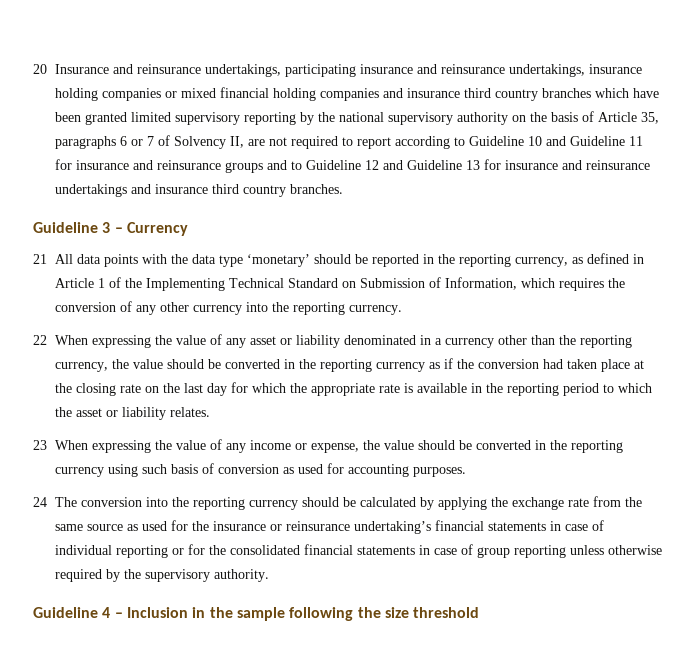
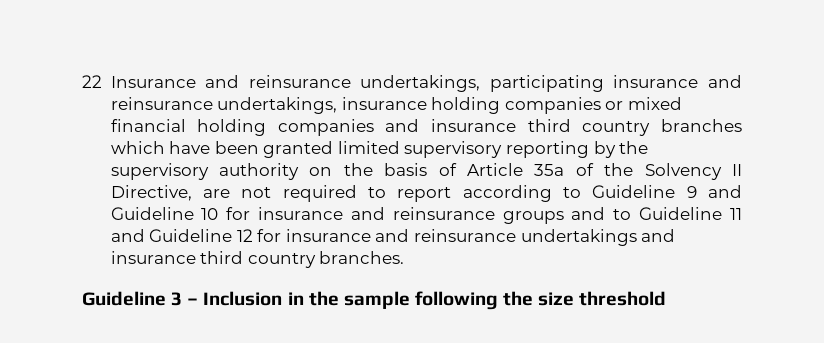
- 20 Insurance and reinsurance undertakings, participating insurance and reinsurance undertakings, insurance holding companies or mixed financial holding companies and insurance third country branches which have been granted limited supervisory reporting by the national supervisory authority on the basis of Article 35, paragraphs 6 or 7 of Solvency II, are not required to report according to Guideline 10 and Guideline 11 for insurance and reinsurance groups and to Guideline 12 and Guideline 13 for insurance and reinsurance undertakings and insurance third country branches.
+ 22 Insurance and reinsurance undertakings, participating insurance and reinsurance undertakings, insurance holding companies or mixed financial holding companies and insurance third country branches which have been granted limited supervisory reporting by the supervisory authority on the basis of Article 35a of the Solvency II Directive, are not required to report according to Guideline 9 and Guideline 10 for insurance and reinsurance groups and to Guideline 11 and Guideline 12 for insurance and reinsurance undertakings and insurance third country branches.
- Guideline 3 – Currency
- 21 All data points with the data type ‘monetary’ should be reported in the reporting currency, as defined in Article 1 of the Implementing Technical Standard on Submission of Information, which requires the conversion of any other currency into the reporting currency.
- 22 When expressing the value of any asset or liability denominated in a currency other than the reporting currency, the value should be converted in the reporting currency as if the conversion had taken place at the closing rate on the last day for which the appropriate rate is available in the reporting period to which the asset or liability relates.
- 23 When expressing the value of any income or expense, the value should be converted in the reporting currency using such basis of conversion as used for accounting purposes.
- 24 The conversion into the reporting currency should be calculated by applying the exchange rate from the same source as used for the insurance or reinsurance undertaking’s financial statements in case of individual reporting or for the consolidated financial statements in case of group reporting unless otherwise required by the supervisory authority.
- Guideline 4 – Inclusion in the sample following the size threshold
+ Guideline 3 – Inclusion in the sample following the size threshold

